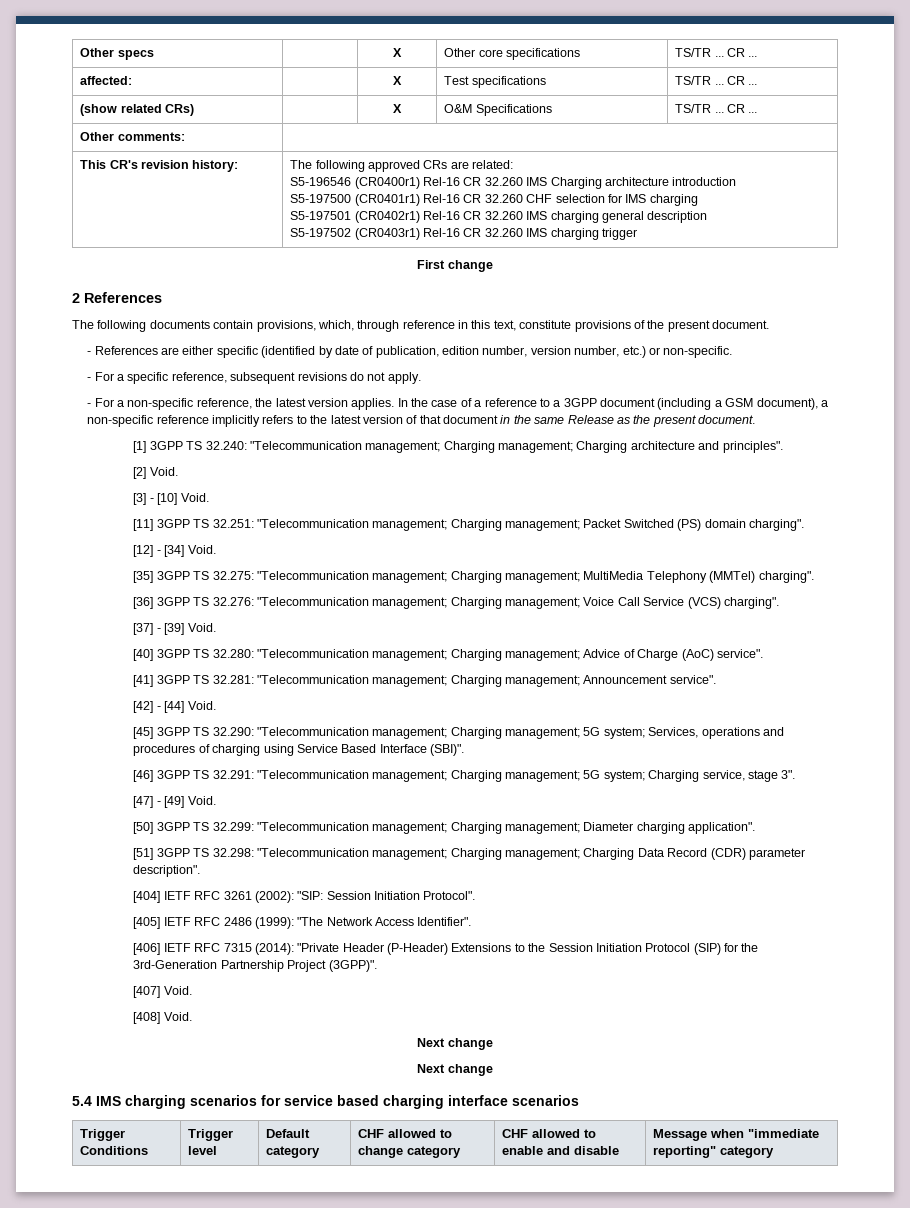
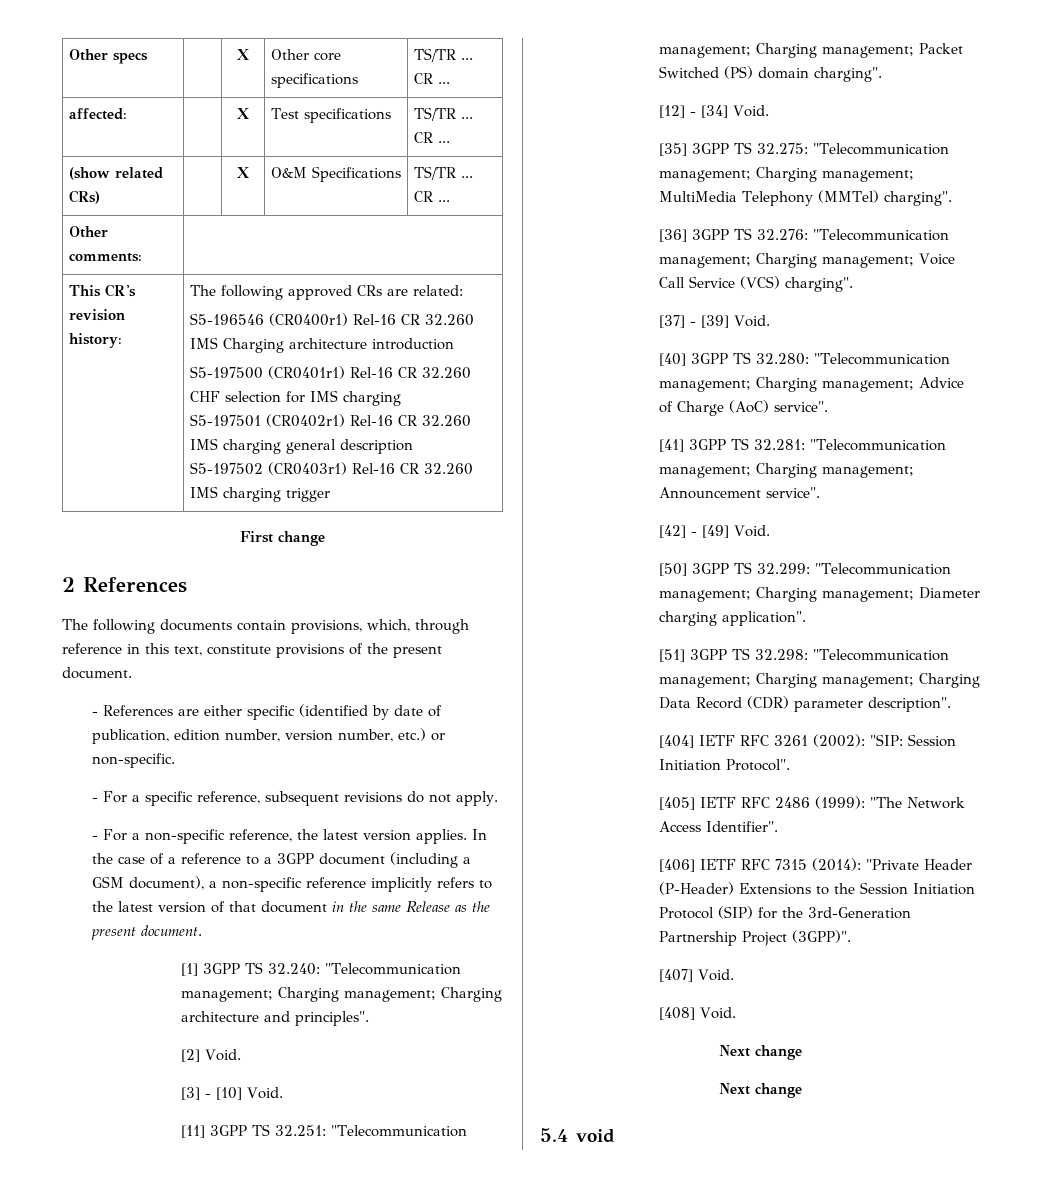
- [42] - [44] Void.
- [45] 3GPP TS 32.290: "Telecommunication management; Charging management; 5G system; Services, operations and procedures of charging using Service Based Interface (SBI)".
- [46] 3GPP TS 32.291: "Telecommunication management; Charging management; 5G system; Charging service, stage 3".
- [47] - [49] Void.
+ [42] - [49] Void.
- 5.4 IMS charging scenarios for service based charging interface scenarios
- Trigger Conditions | Trigger level | Default category | CHF allowed to change category | CHF allowed to enable and disable | Message when "immediate reporting" category
+ 5.4 void

